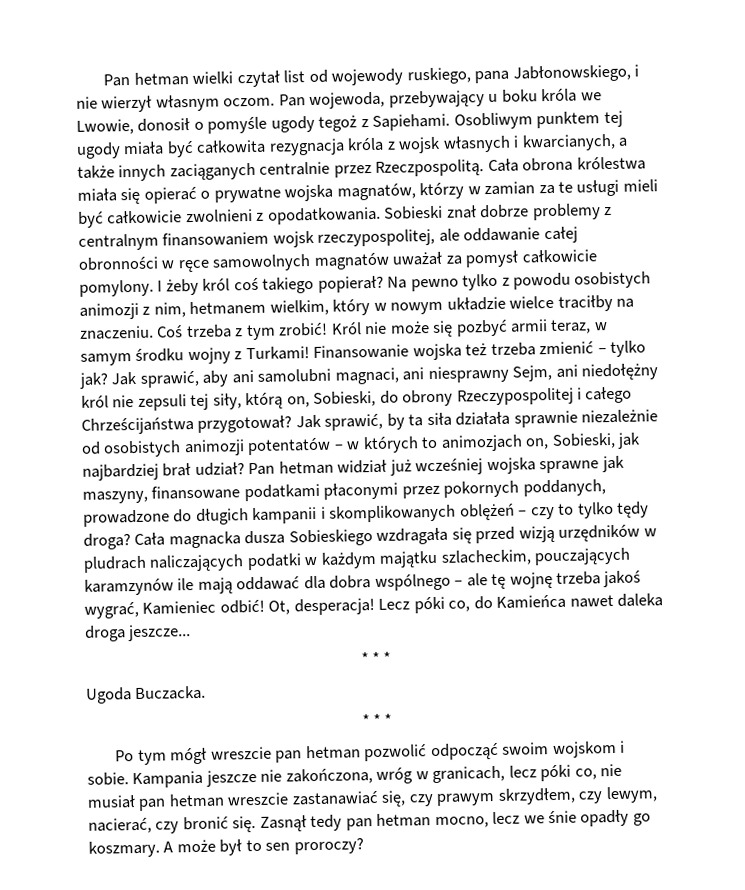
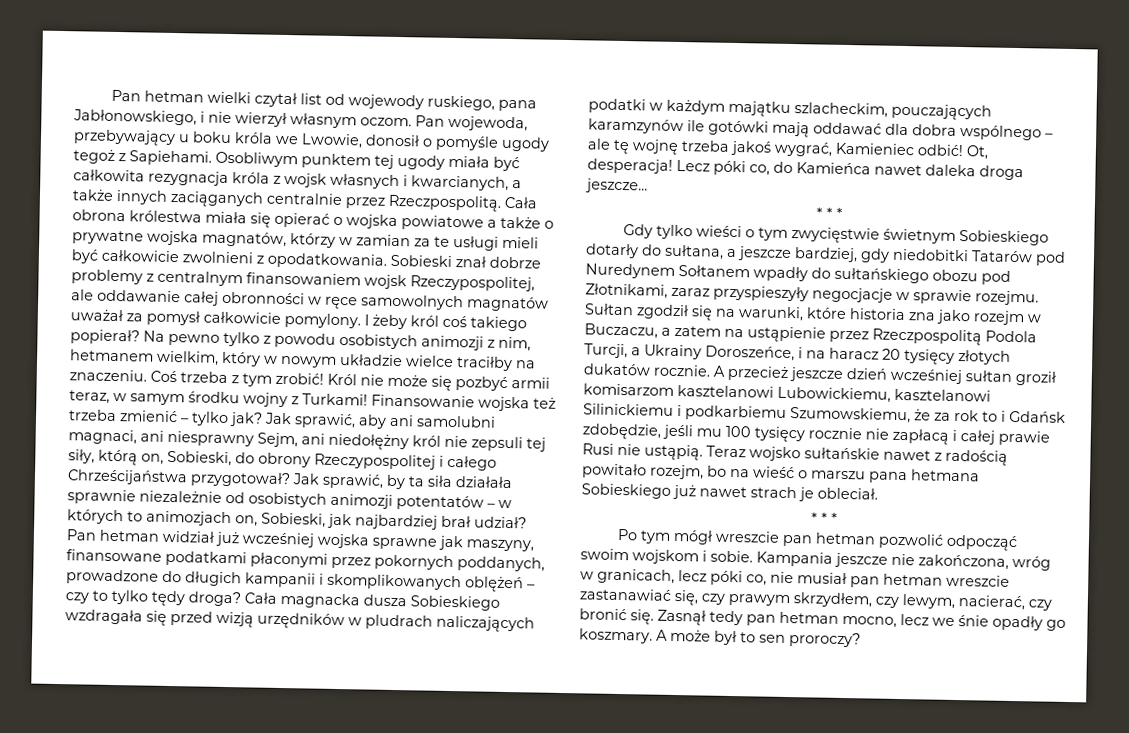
- Cała obrona królestwa miała się opierać o prywatne wojska magnatów, którzy w zamian za te usługi mieli być całkowicie zwolnieni z opodatkowania.
+ Cała obrona królestwa miała się opierać o wojska powiatowe a także o prywatne wojska magnatów, którzy w zamian za te usługi mieli być całkowicie zwolnieni z opodatkowania.
- Sobieski znał dobrze problemy z centralnym finansowaniem wojsk rzeczypospolitej, ale oddawanie całej obronności w ręce samowolnych magnatów uważał za pomysł całkowicie pomylony.
+ Sobieski znał dobrze problemy z centralnym finansowaniem wojsk Rzeczypospolitej, ale oddawanie całej obronności w ręce samowolnych magnatów uważał za pomysł całkowicie pomylony.
- Cała magnacka dusza Sobieskiego wzdragała się przed wizją urzędników w pludrach naliczających podatki w każdym majątku szlacheckim, pouczających karamzynów ile mają oddawać dla dobra wspólnego – ale tę wojnę trzeba jakoś wygrać, Kamieniec odbić!
+ Cała magnacka dusza Sobieskiego wzdragała się przed wizją urzędników w pludrach naliczających podatki w każdym majątku szlacheckim, pouczających karamzynów ile gotówki mają oddawać dla dobra wspólnego – ale tę wojnę trzeba jakoś wygrać, Kamieniec odbić!
- Ugoda Buczacka.
+ Gdy tylko wieści o tym zwycięstwie świetnym Sobieskiego dotarły do sułtana, a jeszcze bardziej, gdy niedobitki Tatarów pod Nuredynem Sołtanem wpadły do sułtańskiego obozu pod Złotnikami, zaraz przyspieszyły negocjacje w sprawie rozejmu. Sułtan zgodził się na warunki, które historia zna jako rozejm w Buczaczu, a zatem na ustąpienie przez Rzeczpospolitą Podola Turcji, a Ukrainy Doroszeńce, i na haracz 20 tysięcy złotych dukatów rocznie. A przecież jeszcze dzień wcześniej sułtan groził komisarzom kasztelanowi Lubowickiemu, kasztelanowi Silinickiemu i podkarbiemu Szumowskiemu, że za rok to i Gdańsk zdobędzie, jeśli mu 100 tysięcy rocznie nie zapłacą i całej prawie Rusi nie ustąpią. Teraz wojsko sułtańskie nawet z radością powitało rozejm, bo na wieść o marszu pana hetmana Sobieskiego już nawet strach je obleciał.

